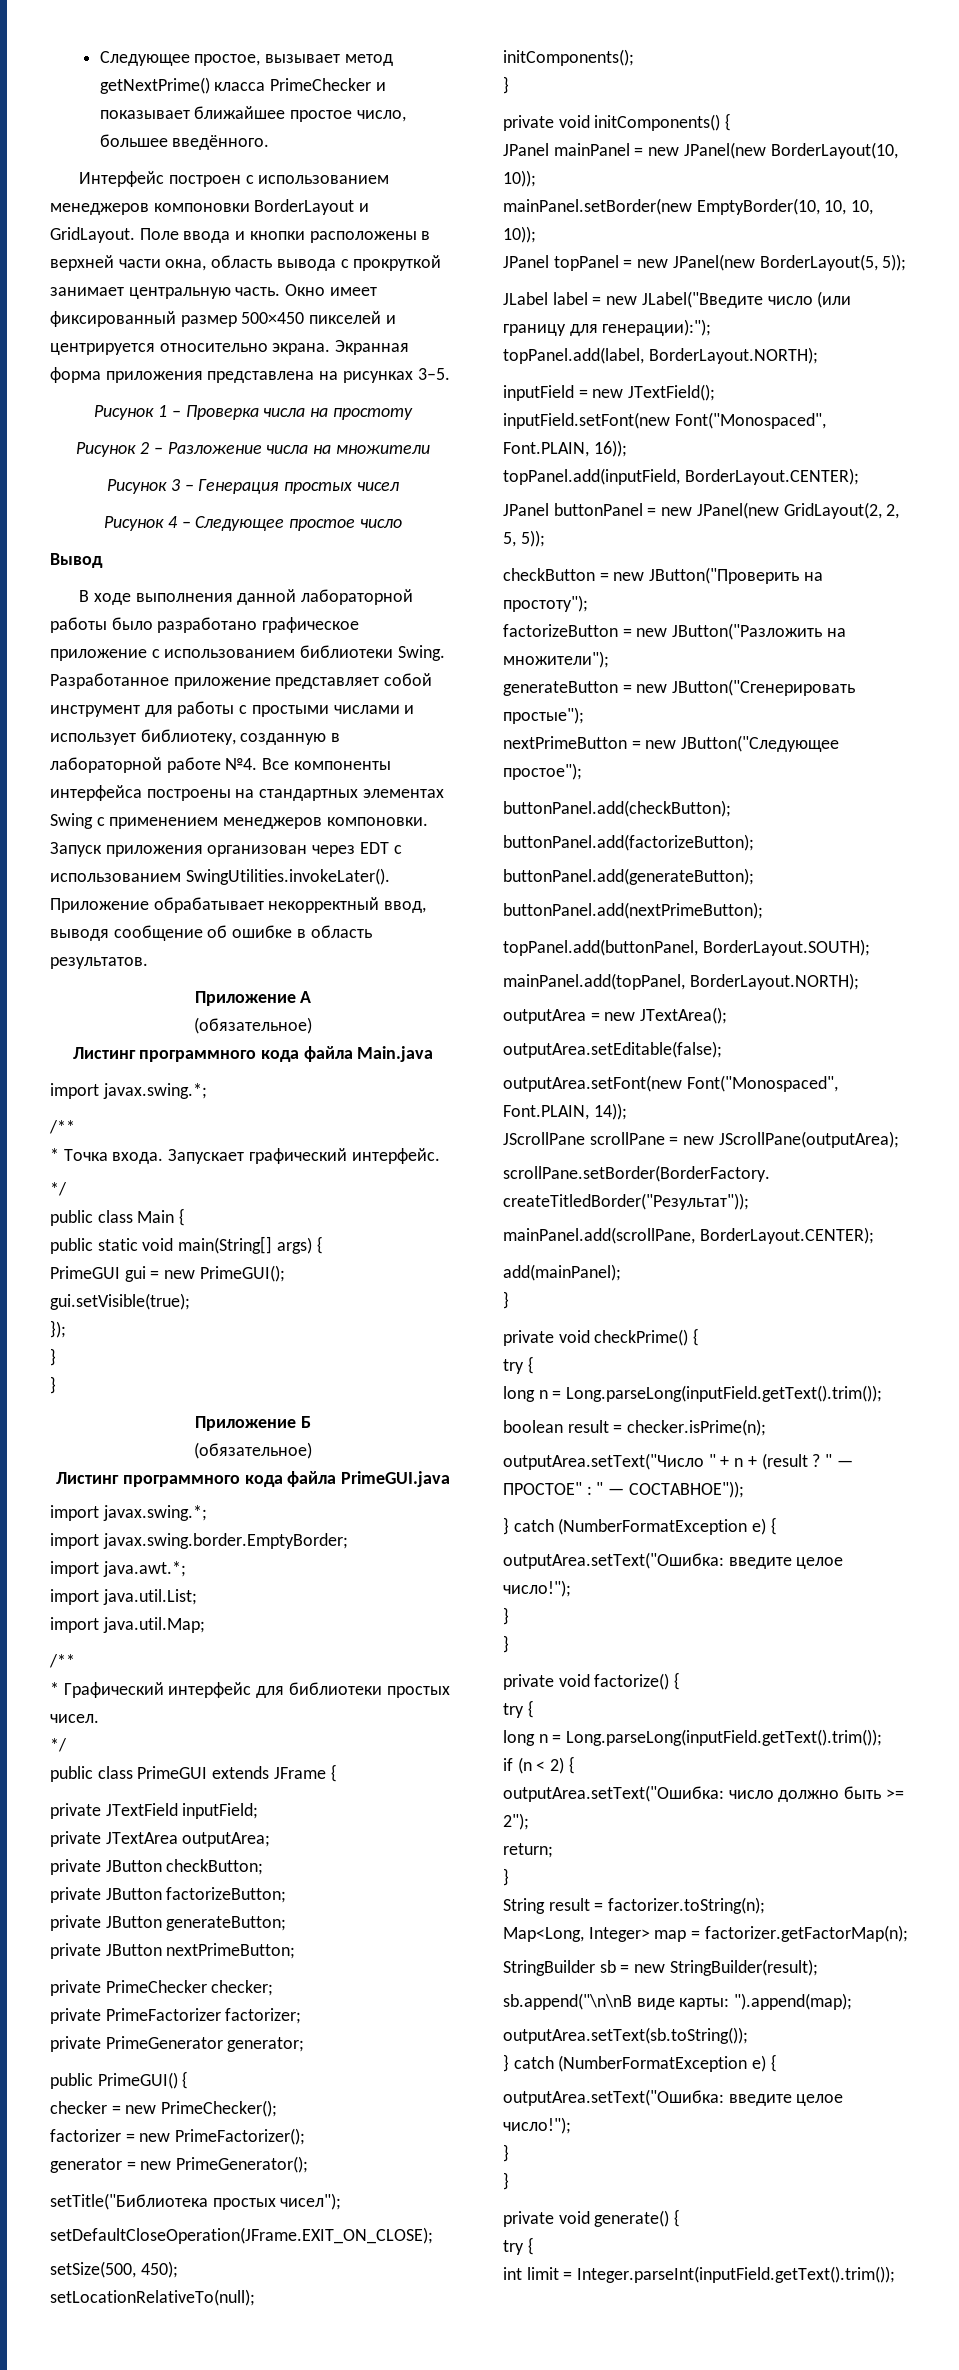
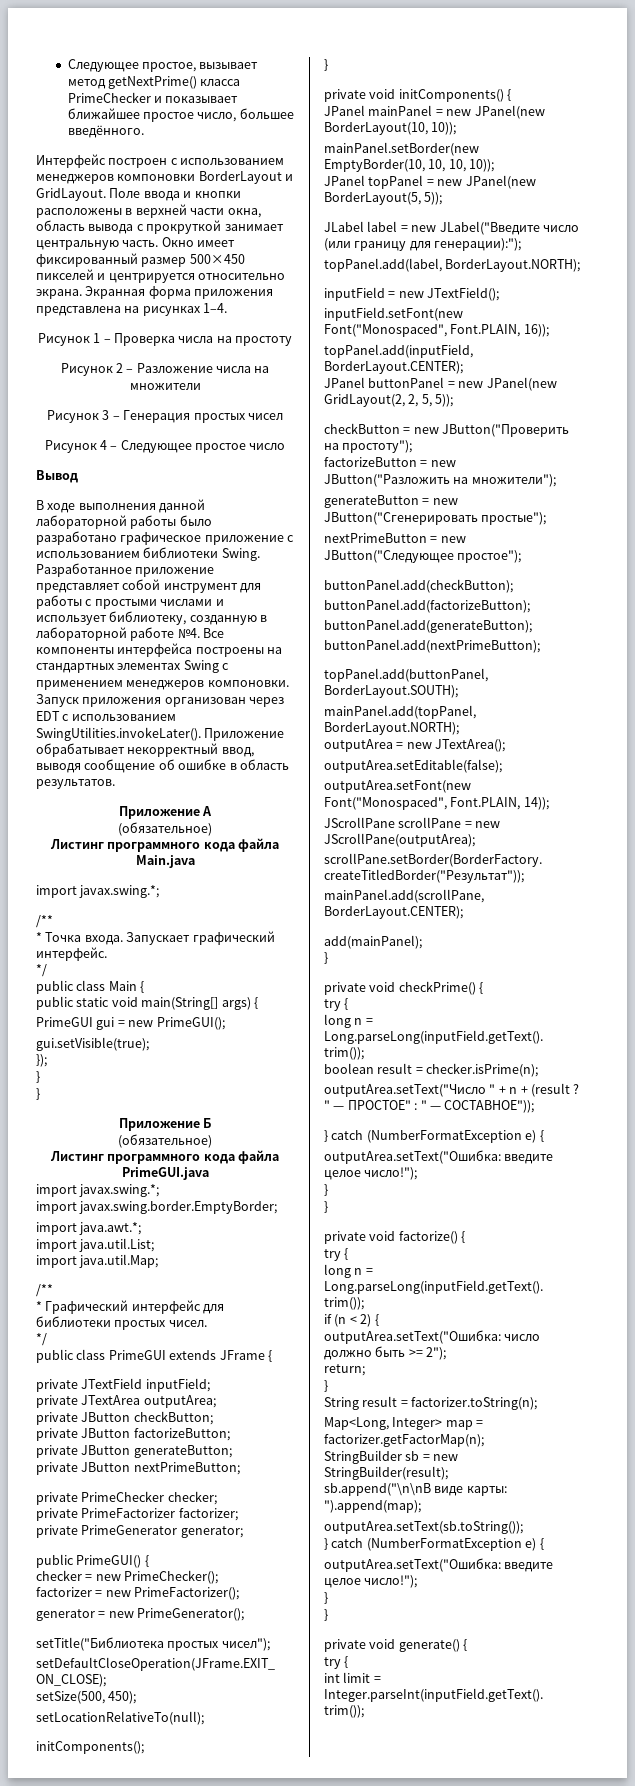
- Экранная форма приложения представлена на рисунках 3–5.
+ Экранная форма приложения представлена на рисунках 1–4.

